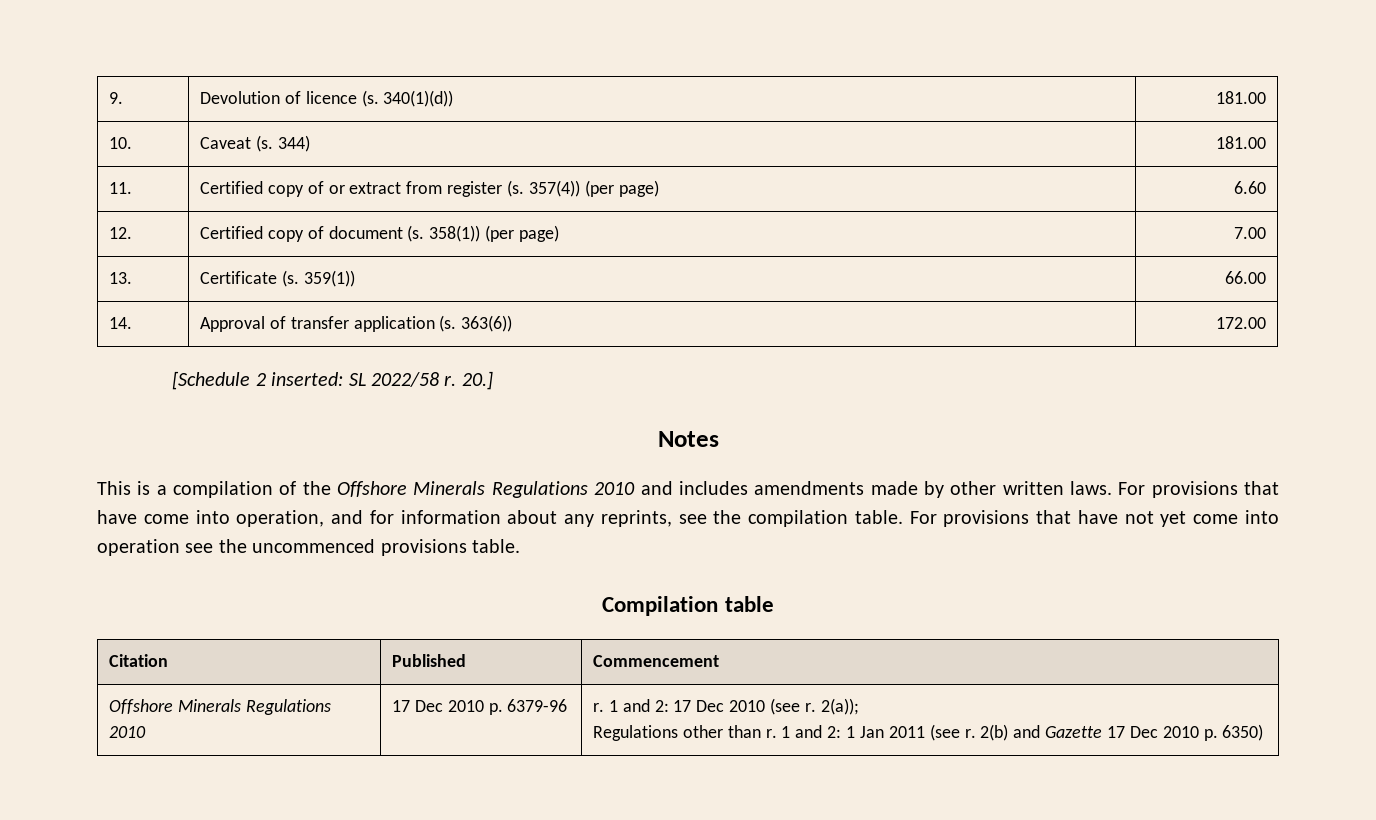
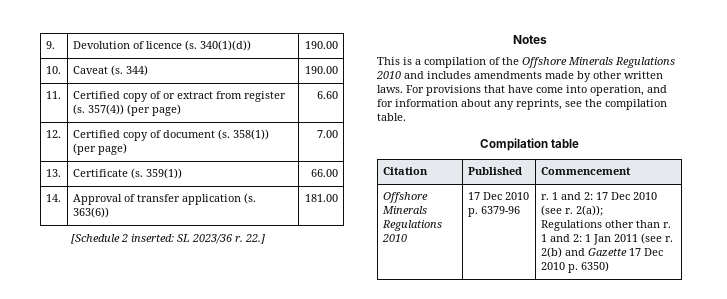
- 9. | Devolution of licence (s. 340(1)(d)) | 181.00
+ 9. | Devolution of licence (s. 340(1)(d)) | 190.00
- 10. | Caveat (s. 344) | 181.00
+ 10. | Caveat (s. 344) | 190.00
- 14. | Approval of transfer application (s. 363(6)) | 172.00
+ 14. | Approval of transfer application (s. 363(6)) | 181.00
- [Schedule 2 inserted: SL 2022/58 r. 20.]
+ [Schedule 2 inserted: SL 2023/36 r. 22.]
- For provisions that have not yet come into operation see the uncommenced provisions table.

